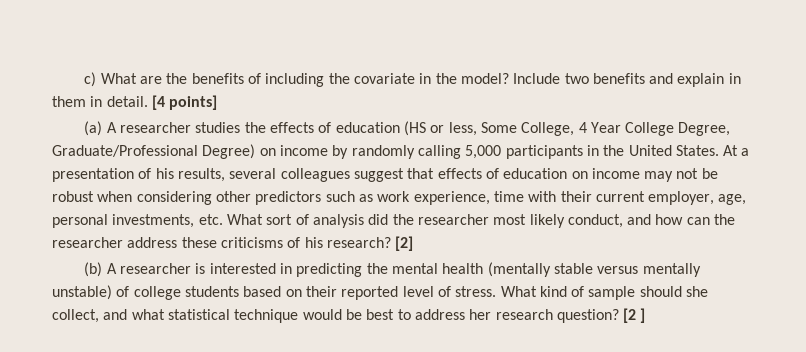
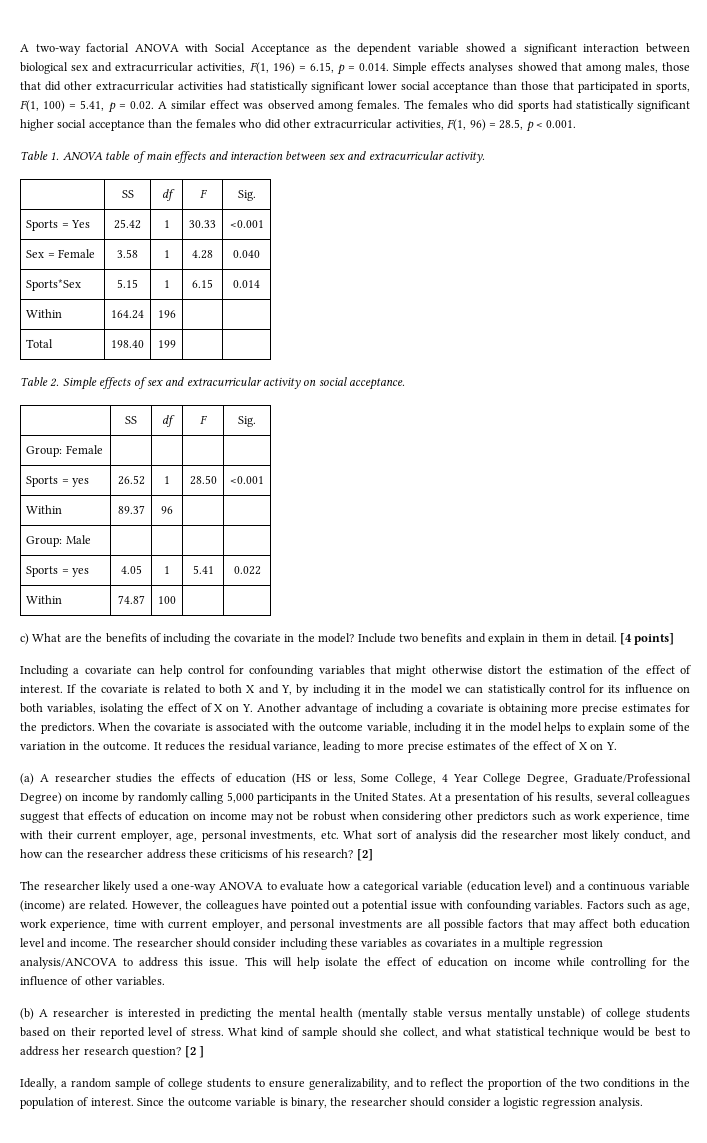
+ A two-way factorial ANOVA with Social Acceptance as the dependent variable showed a significant interaction between biological sex and extracurricular activities, F(1, 196) = 6.15, p = 0.014. Simple effects analyses showed that among males, those that did other extracurricular activities had statistically significant lower social acceptance than those that participated in sports, F(1, 100) = 5.41, p = 0.02. A similar effect was observed among females. The females who did sports had statistically significant higher social acceptance than the females who did other extracurricular activities, F(1, 96) = 28.5, p < 0.001.
+ Table 1. ANOVA table of main effects and interaction between sex and extracurricular activity.
+ | SS | df | F | Sig.
+ Sports = Yes | 25.42 | 1 | 30.33 | <0.001
+ Sex = Female | 3.58 | 1 | 4.28 | 0.040
+ Sports*Sex | 5.15 | 1 | 6.15 | 0.014
+ Within | 164.24 | 196 | |
+ Total | 198.40 | 199 | |
+ Table 2. Simple effects of sex and extracurricular activity on social acceptance.
+ | SS | df | F | Sig.
+ Group: Female | | | |
+ Sports = yes | 26.52 | 1 | 28.50 | <0.001
+ Within | 89.37 | 96 | |
+ Group: Male | | | |
+ Sports = yes | 4.05 | 1 | 5.41 | 0.022
+ Within | 74.87 | 100 | |
+ Including a covariate can help control for confounding variables that might otherwise distort the estimation of the effect of interest. If the covariate is related to both X and Y, by including it in the model we can statistically control for its influence on both variables, isolating the effect of X on Y. Another advantage of including a covariate is obtaining more precise estimates for the predictors. When the covariate is associated with the outcome variable, including it in the model helps to explain some of the variation in the outcome. It reduces the residual variance, leading to more precise estimates of the effect of X on Y.
+ The researcher likely used a one-way ANOVA to evaluate how a categorical variable (education level) and a continuous variable (income) are related. However, the colleagues have pointed out a potential issue with confounding variables. Factors such as age, work experience, time with current employer, and personal investments are all possible factors that may affect both education level and income. The researcher should consider including these variables as covariates in a multiple regression analysis/ANCOVA to address this issue. This will help isolate the effect of education on income while controlling for the influence of other variables.
+ Ideally, a random sample of college students to ensure generalizability, and to reflect the proportion of the two conditions in the population of interest. Since the outcome variable is binary, the researcher should consider a logistic regression analysis.

